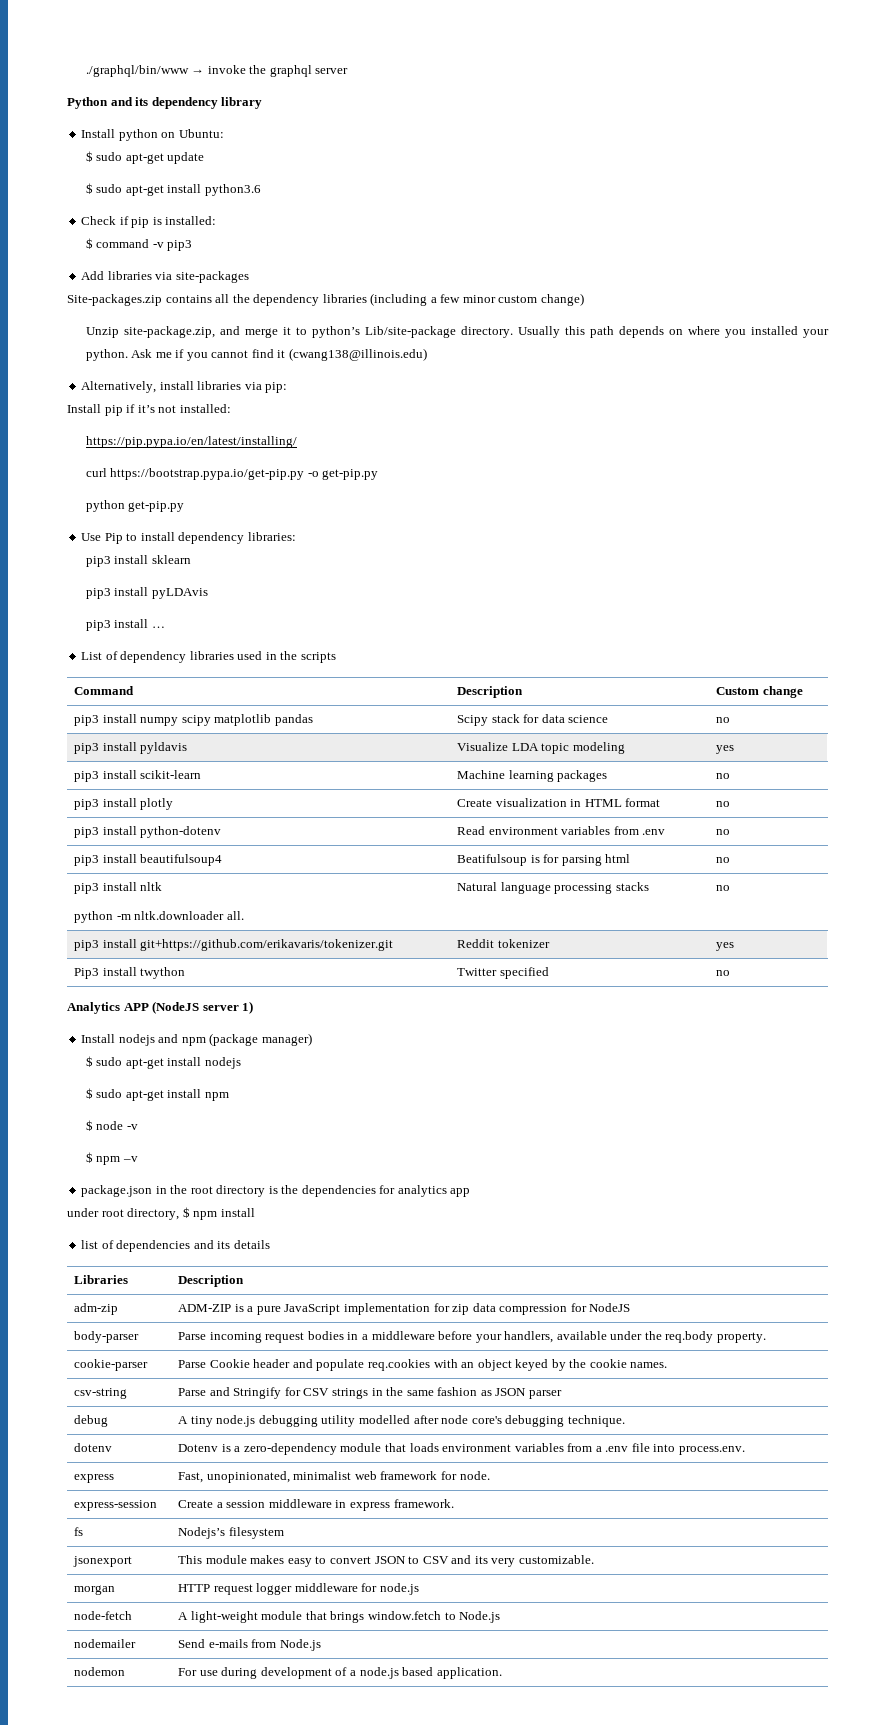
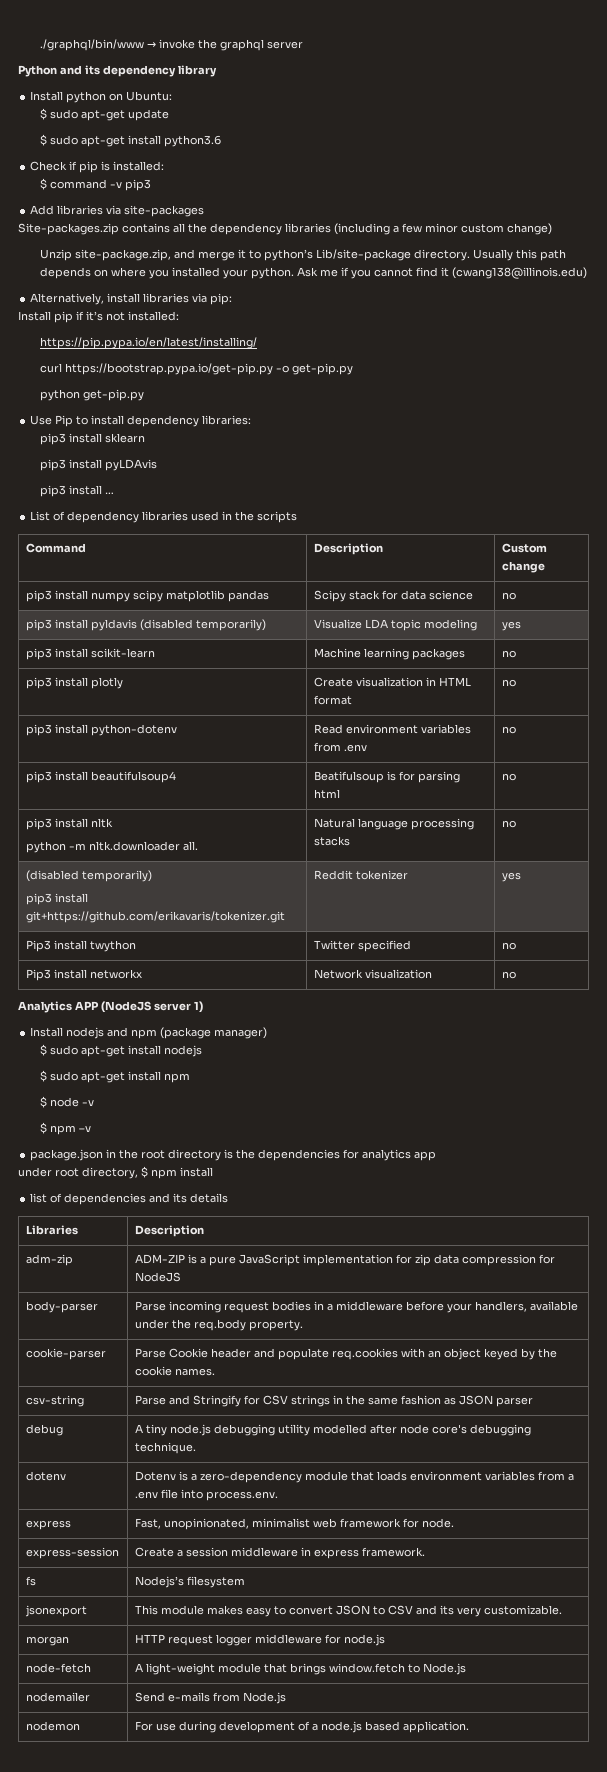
- pip3 install pyldavis | Visualize LDA topic modeling | yes
+ pip3 install pyldavis (disabled temporarily) | Visualize LDA topic modeling | yes
  pip3 install nltk
  python -m nltk.downloader all. | Natural language processing stacks | no
+ (disabled temporarily)
+ Pip3 install networkx | Network visualization | no

